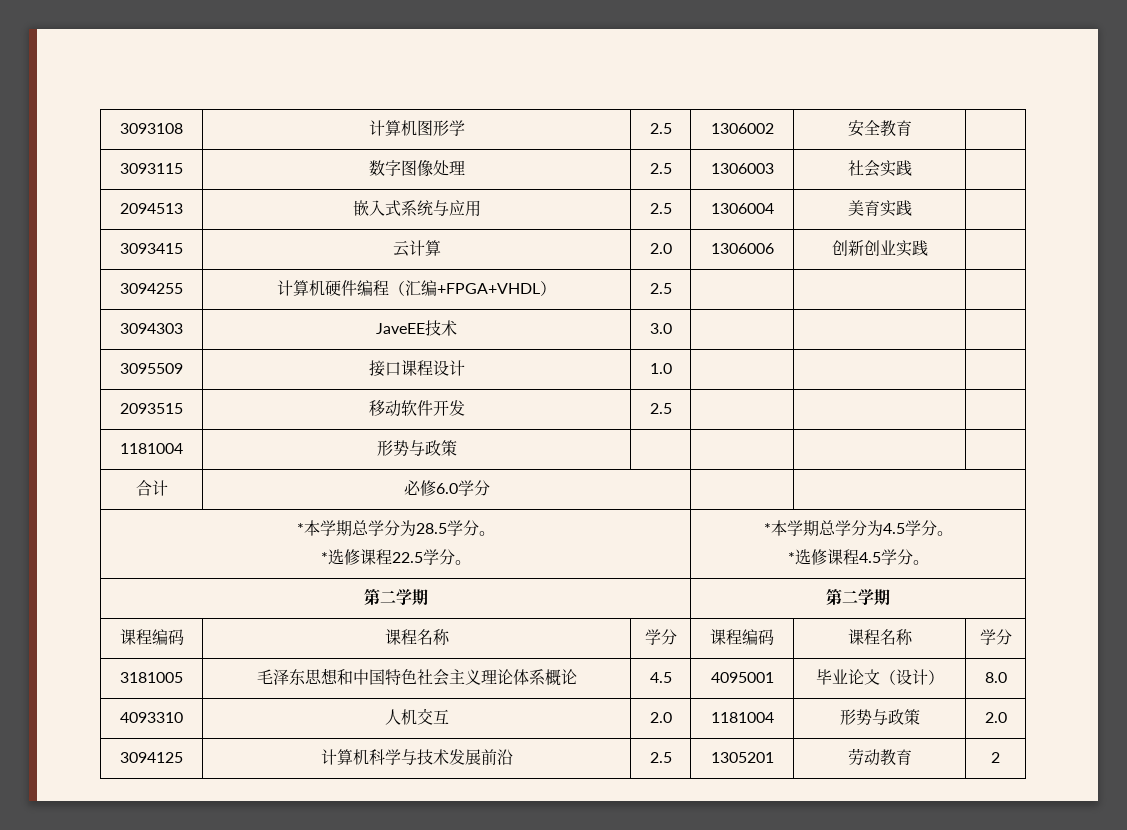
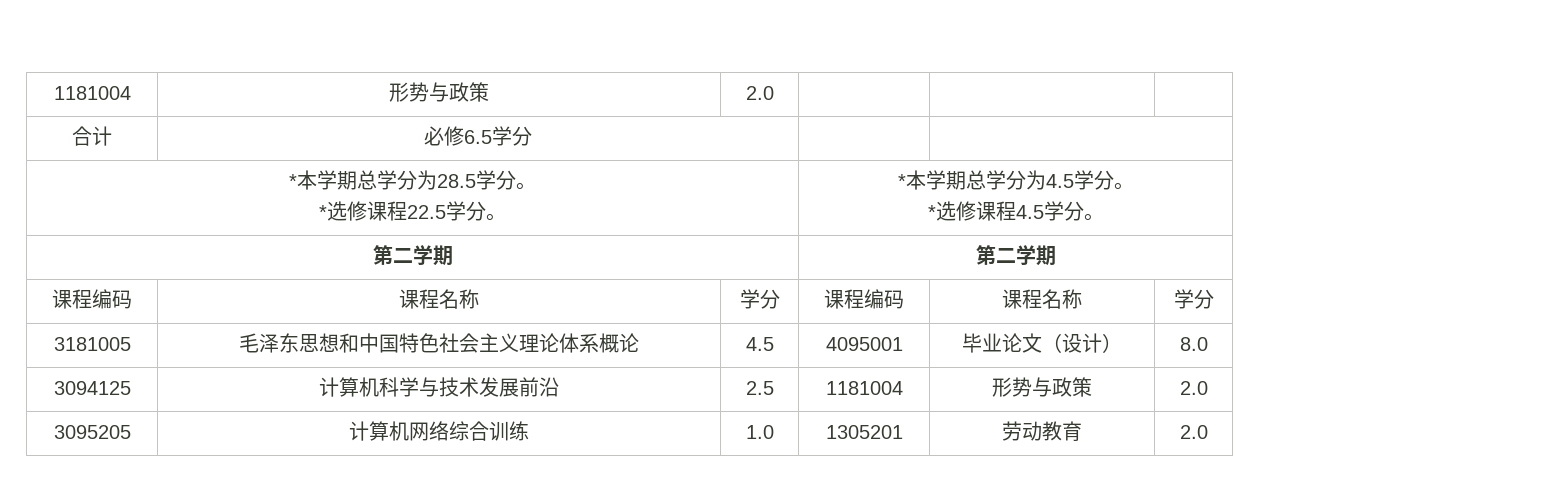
- 3093108 | 计算机图形学 | 2.5 | 1306002 | 安全教育 |
- 3093115 | 数字图像处理 | 2.5 | 1306003 | 社会实践 |
- 2094513 | 嵌入式系统与应用 | 2.5 | 1306004 | 美育实践 |
- 3093415 | 云计算 | 2.0 | 1306006 | 创新创业实践 |
- 3094255 | 计算机硬件编程（汇编+FPGA+VHDL） | 2.5 | | |
- 3094303 | JaveEE技术 | 3.0 | | |
- 3095509 | 接口课程设计 | 1.0 | | |
- 2093515 | 移动软件开发 | 2.5 | | |
- 1181004 | 形势与政策 | | | |
+ 1181004 | 形势与政策 | 2.0 | | |
- 合计 | 必修6.0学分 | |
+ 合计 | 必修6.5学分 | |
- 4093310 | 人机交互 | 2.0 | 1181004 | 形势与政策 | 2.0
- 3094125 | 计算机科学与技术发展前沿 | 2.5 | 1305201 | 劳动教育 | 2
+ 3094125 | 计算机科学与技术发展前沿 | 2.5 | 1181004 | 形势与政策 | 2.0
+ 3095205 | 计算机网络综合训练 | 1.0 | 1305201 | 劳动教育 | 2.0

